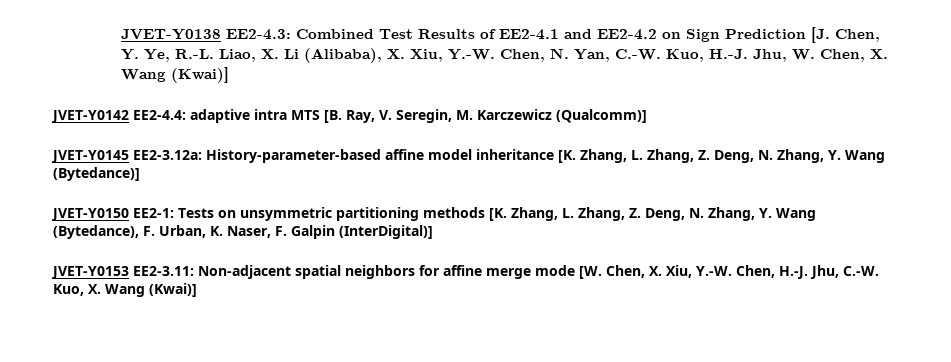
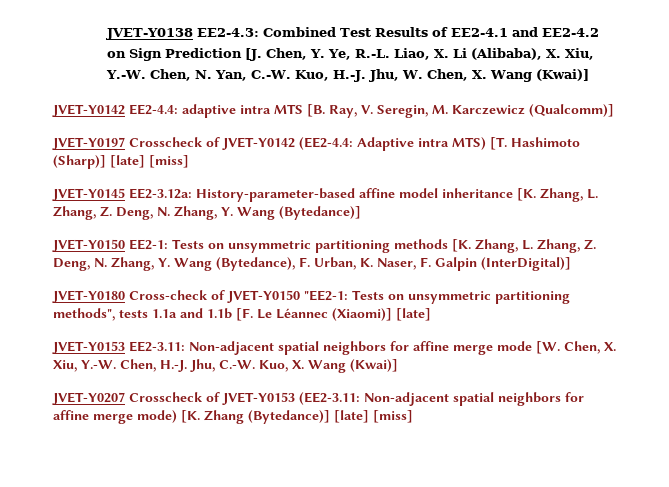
+ JVET-Y0197 Crosscheck of JVET-Y0142 (EE2-4.4: Adaptive intra MTS) [T. Hashimoto (Sharp)] [late] [miss]
+ JVET-Y0180 Cross-check of JVET-Y0150 "EE2-1: Tests on unsymmetric partitioning methods", tests 1.1a and 1.1b [F. Le Léannec (Xiaomi)] [late]
+ JVET-Y0207 Crosscheck of JVET-Y0153 (EE2-3.11: Non-adjacent spatial neighbors for affine merge mode) [K. Zhang (Bytedance)] [late] [miss]

